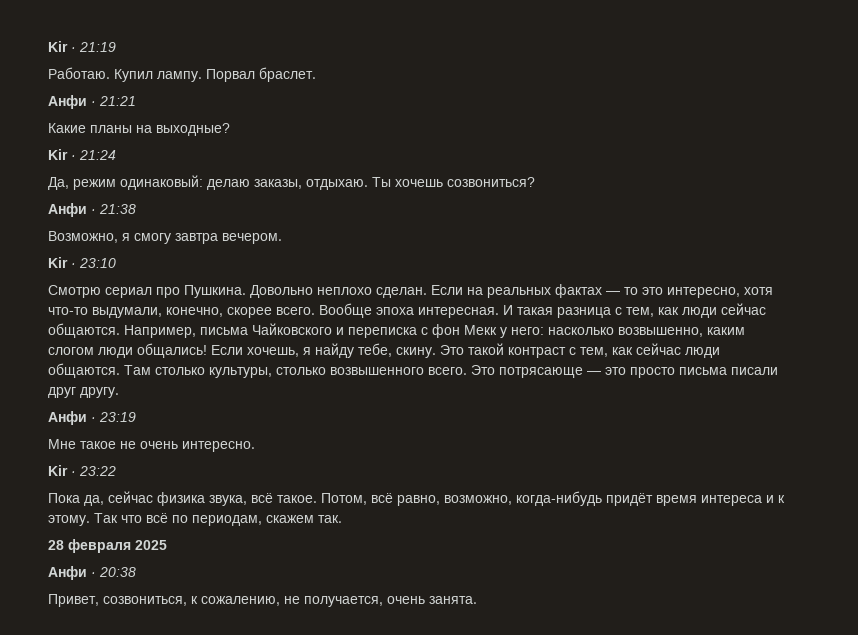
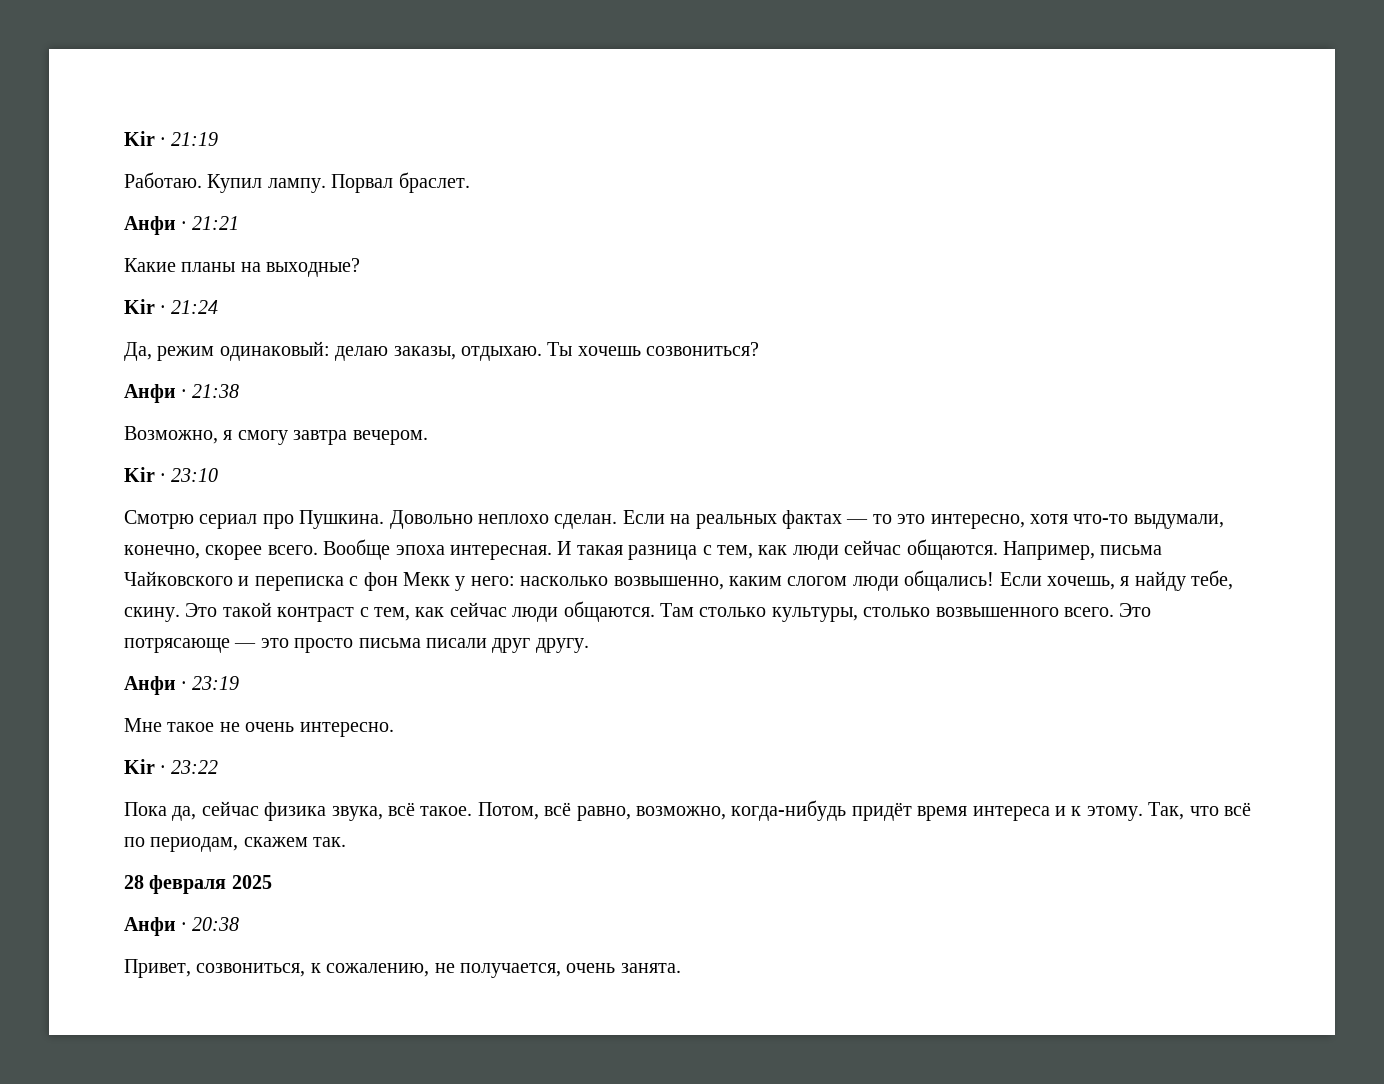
- Так что всё по периодам, скажем так.
+ Так, что всё по периодам, скажем так.

